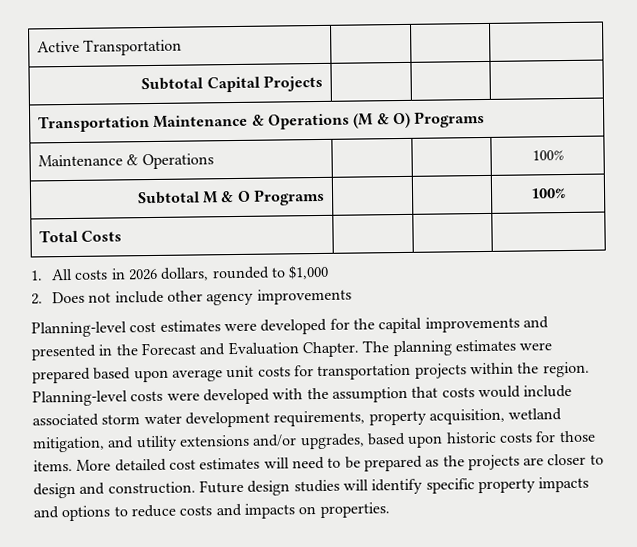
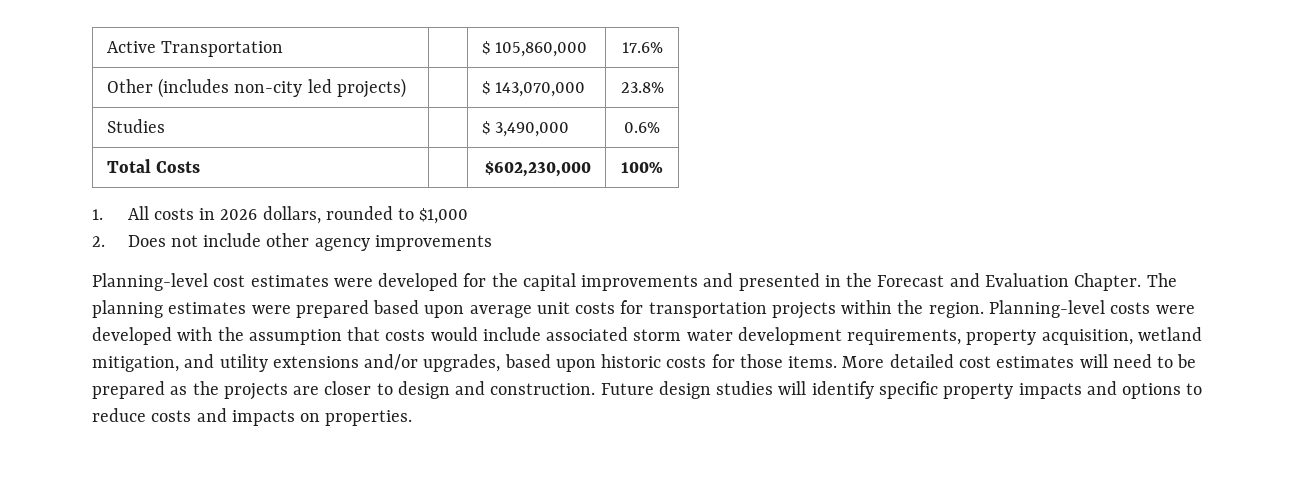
- Active Transportation | | |
- Subtotal Capital Projects | | |
- Transportation Maintenance & Operations (M & O) Programs
- Maintenance & Operations | | | 100%
- Subtotal M & O Programs | | | 100%
+ Active Transportation | | $ 105,860,000 | 17.6%
+ Other (includes non-city led projects) | | $ 143,070,000 | 23.8%
+ Studies | | $ 3,490,000 | 0.6%
- Total Costs | | |
+ Total Costs | | $602,230,000 | 100%

